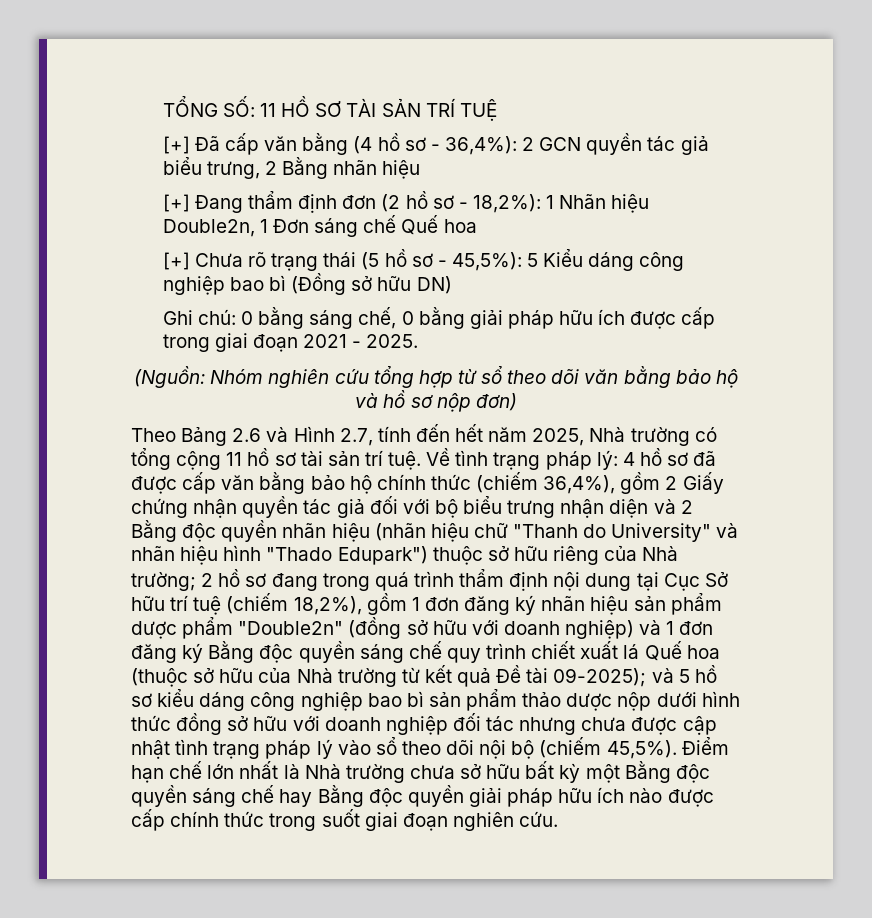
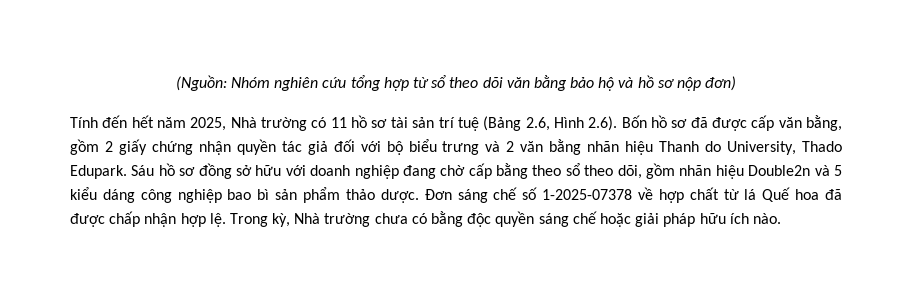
- TỔNG SỐ: 11 HỒ SƠ TÀI SẢN TRÍ TUỆ
- [+] Đã cấp văn bằng (4 hồ sơ - 36,4%): 2 GCN quyền tác giả biểu trưng, 2 Bằng nhãn hiệu
- [+] Đang thẩm định đơn (2 hồ sơ - 18,2%): 1 Nhãn hiệu Double2n, 1 Đơn sáng chế Quế hoa
- [+] Chưa rõ trạng thái (5 hồ sơ - 45,5%): 5 Kiểu dáng công nghiệp bao bì (Đồng sở hữu DN)
- Ghi chú: 0 bằng sáng chế, 0 bằng giải pháp hữu ích được cấp trong giai đoạn 2021 - 2025.
- Theo Bảng 2.6 và Hình 2.7, tính đến hết năm 2025, Nhà trường có tổng cộng 11 hồ sơ tài sản trí tuệ. Về tình trạng pháp lý: 4 hồ sơ đã được cấp văn bằng bảo hộ chính thức (chiếm 36,4%), gồm 2 Giấy chứng nhận quyền tác giả đối với bộ biểu trưng nhận diện và 2 Bằng độc quyền nhãn hiệu (nhãn hiệu chữ "Thanh do University" và nhãn hiệu hình "Thado Edupark") thuộc sở hữu riêng của Nhà trường; 2 hồ sơ đang trong quá trình thẩm định nội dung tại Cục Sở hữu trí tuệ (chiếm 18,2%), gồm 1 đơn đăng ký nhãn hiệu sản phẩm dược phẩm "Double2n" (đồng sở hữu với doanh nghiệp) và 1 đơn đăng ký Bằng độc quyền sáng chế quy trình chiết xuất lá Quế hoa (thuộc sở hữu của Nhà trường từ kết quả Đề tài 09-2025); và 5 hồ sơ kiểu dáng công nghiệp bao bì sản phẩm thảo dược nộp dưới hình thức đồng sở hữu với doanh nghiệp đối tác nhưng chưa được cập nhật tình trạng pháp lý vào sổ theo dõi nội bộ (chiếm 45,5%). Điểm hạn chế lớn nhất là Nhà trường chưa sở hữu bất kỳ một Bằng độc quyền sáng chế hay Bằng độc quyền giải pháp hữu ích nào được cấp chính thức trong suốt giai đoạn nghiên cứu.
+ Tính đến hết năm 2025, Nhà trường có 11 hồ sơ tài sản trí tuệ (Bảng 2.6, Hình 2.6). Bốn hồ sơ đã được cấp văn bằng, gồm 2 giấy chứng nhận quyền tác giả đối với bộ biểu trưng và 2 văn bằng nhãn hiệu Thanh do University, Thado Edupark. Sáu hồ sơ đồng sở hữu với doanh nghiệp đang chờ cấp bằng theo sổ theo dõi, gồm nhãn hiệu Double2n và 5 kiểu dáng công nghiệp bao bì sản phẩm thảo dược. Đơn sáng chế số 1-2025-07378 về hợp chất từ lá Quế hoa đã được chấp nhận hợp lệ. Trong kỳ, Nhà trường chưa có bằng độc quyền sáng chế hoặc giải pháp hữu ích nào.

